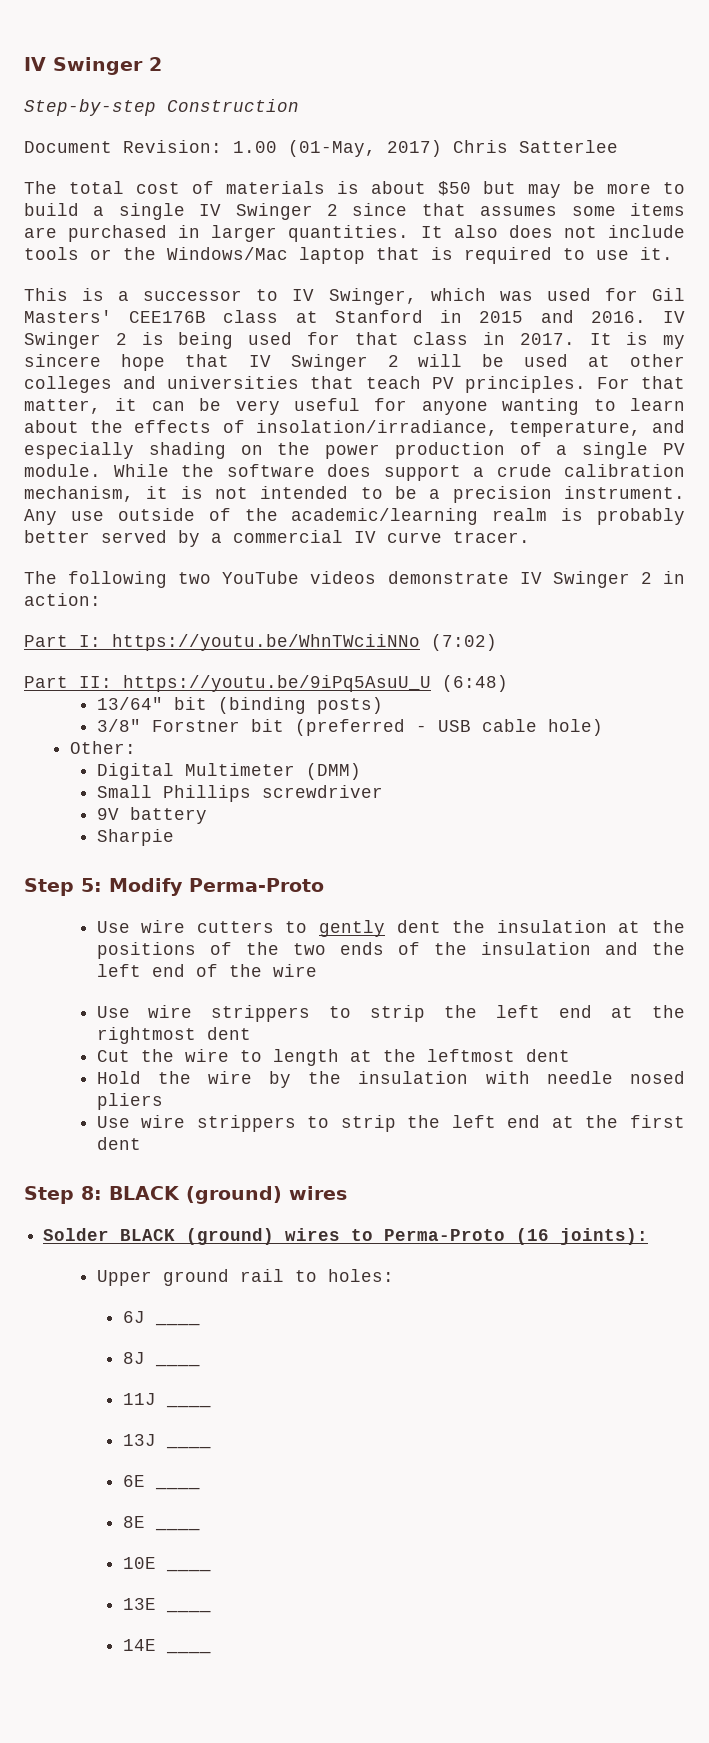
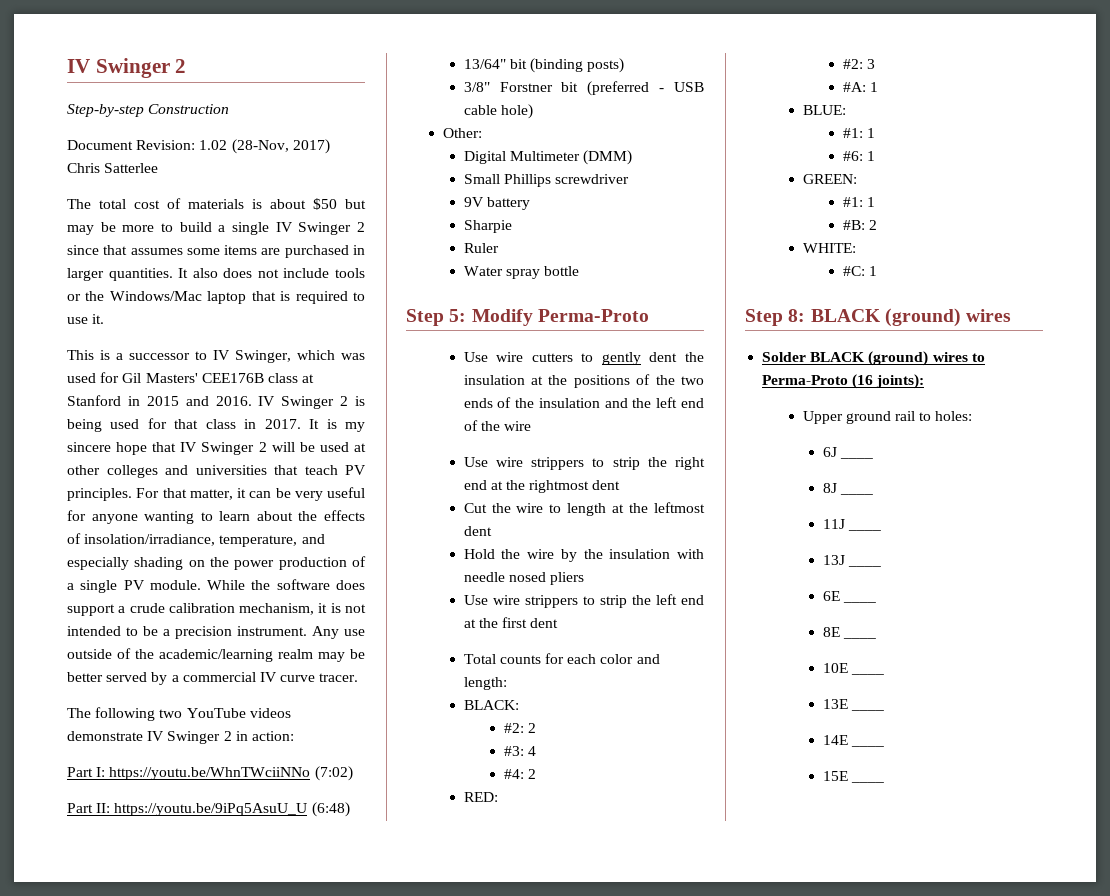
- Document Revision: 1.00 (01-May, 2017) Chris Satterlee
+ Document Revision: 1.02 (28-Nov, 2017) Chris Satterlee
- Any use outside of the academic/learning realm is probably better served by a commercial IV curve tracer.
+ Any use outside of the academic/learning realm may be better served by a commercial IV curve tracer.
+ Ruler
+ Water spray bottle
- Use wire strippers to strip the left end at the rightmost dent
+ Use wire strippers to strip the right end at the rightmost dent
+ Total counts for each color and length:
+ BLACK:
+ #2: 2
+ #3: 4
+ #4: 2
+ RED:
+ #2: 3
+ #A: 1
+ BLUE:
+ #1: 1
+ #6: 1
+ GREEN:
+ #1: 1
+ #B: 2
+ WHITE:
+ #C: 1
+ 15E ____

